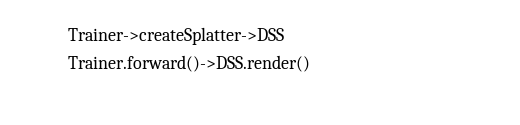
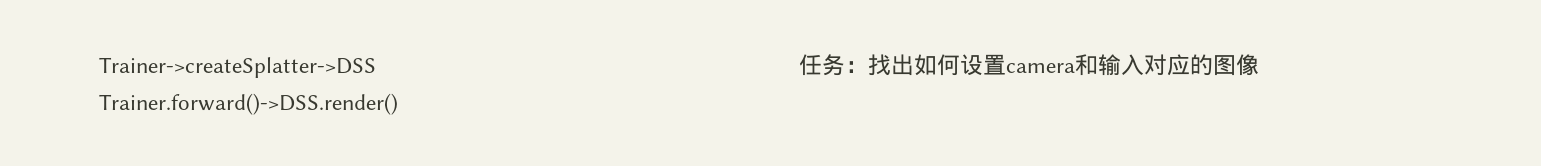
+ 任务：找出如何设置camera和输入对应的图像

